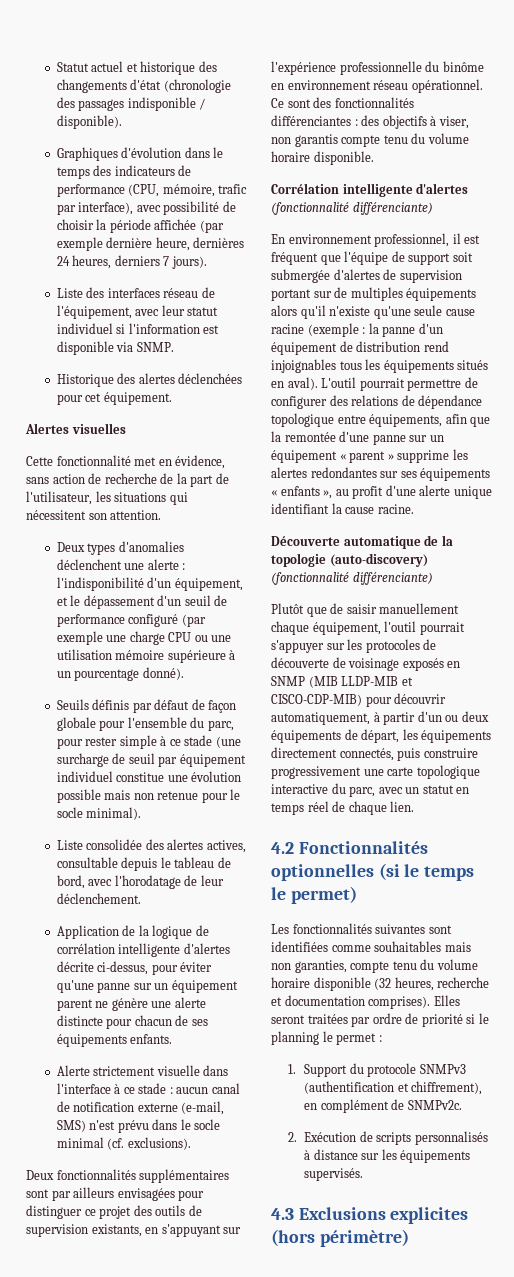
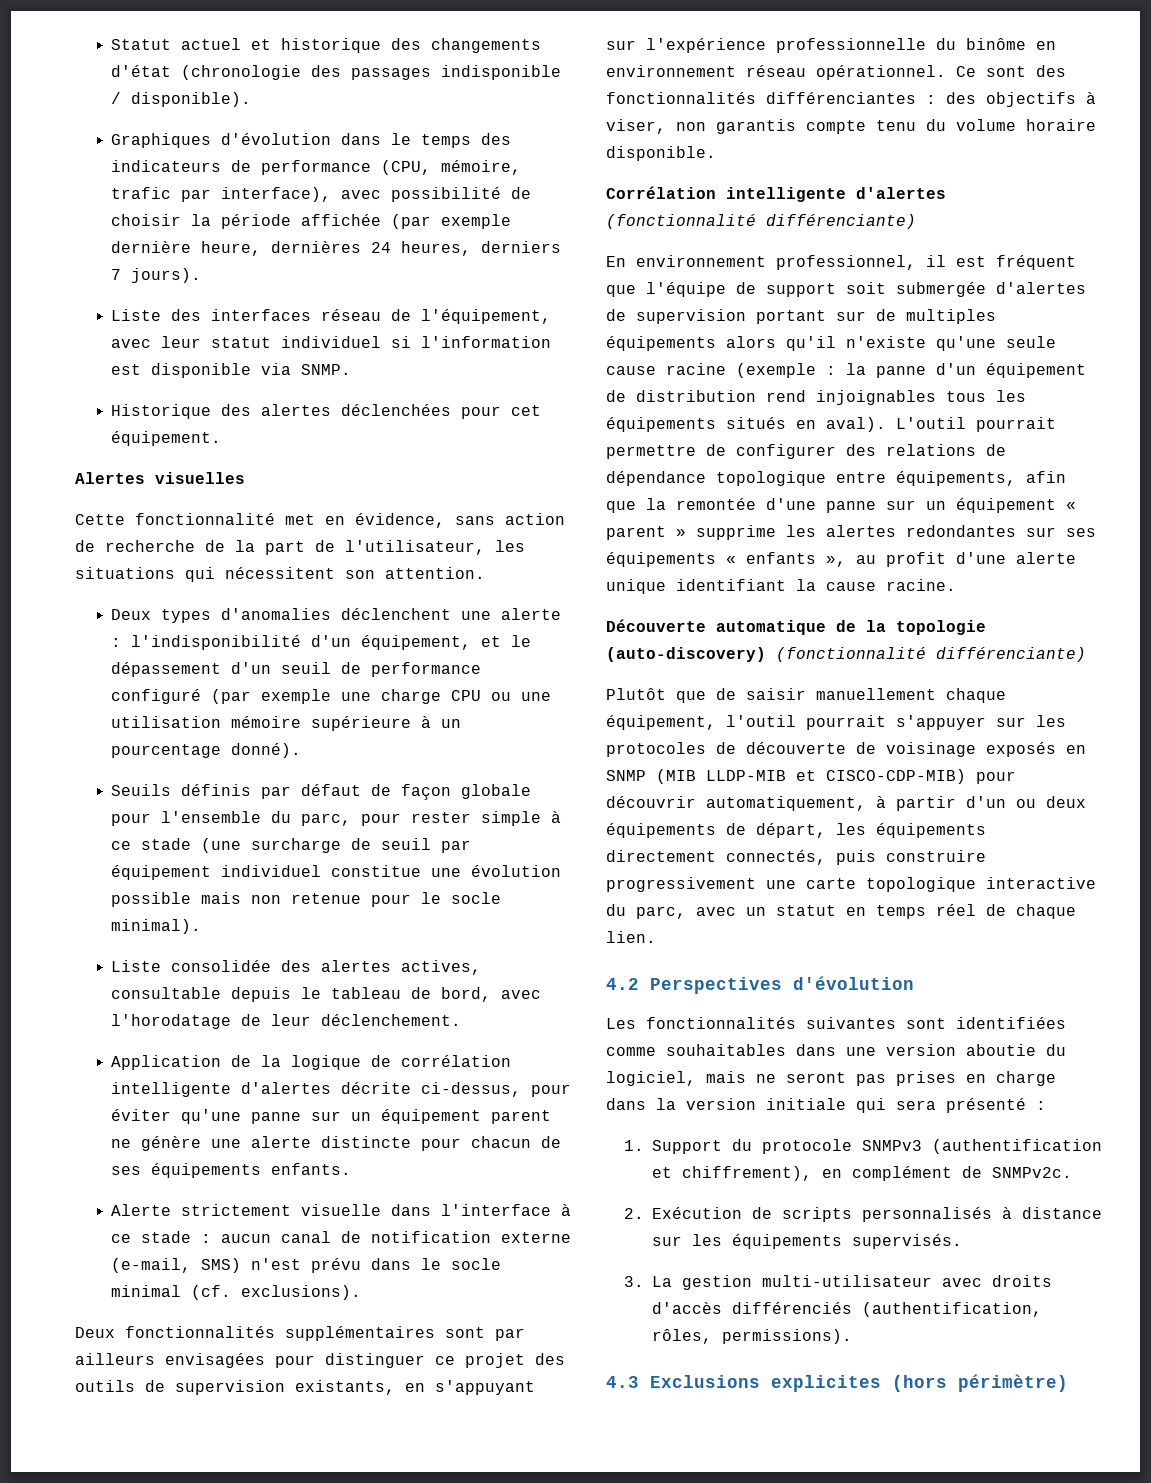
- 4.2 Fonctionnalités optionnelles (si le temps le permet)
+ 4.2 Perspectives d'évolution
- Les fonctionnalités suivantes sont identifiées comme souhaitables mais non garanties, compte tenu du volume horaire disponible (32 heures, recherche et documentation comprises). Elles seront traitées par ordre de priorité si le planning le permet :
+ Les fonctionnalités suivantes sont identifiées comme souhaitables dans une version aboutie du logiciel, mais ne seront pas prises en charge dans la version initiale qui sera présenté :
+ 3. La gestion multi-utilisateur avec droits d'accès différenciés (authentification, rôles, permissions).

